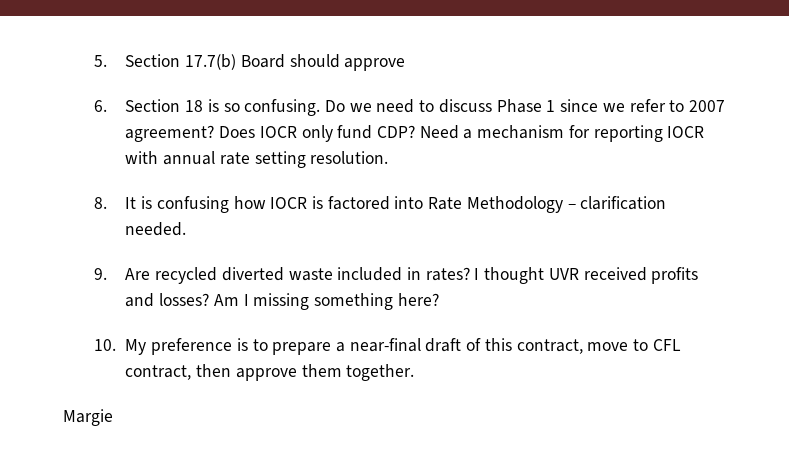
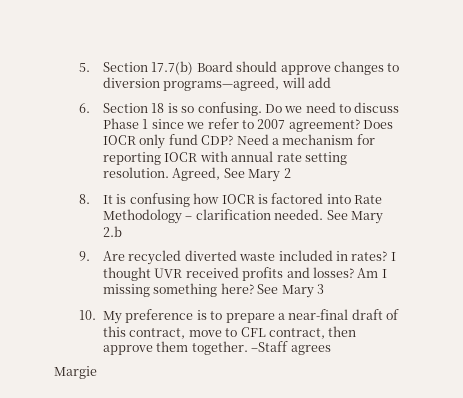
- 5. Section 17.7(b) Board should approve
+ 5. Section 17.7(b) Board should approve changes to diversion programs—agreed, will add
+ Agreed, See Mary 2
+ See Mary 2.b
+ See Mary 3
+ –Staff agrees

